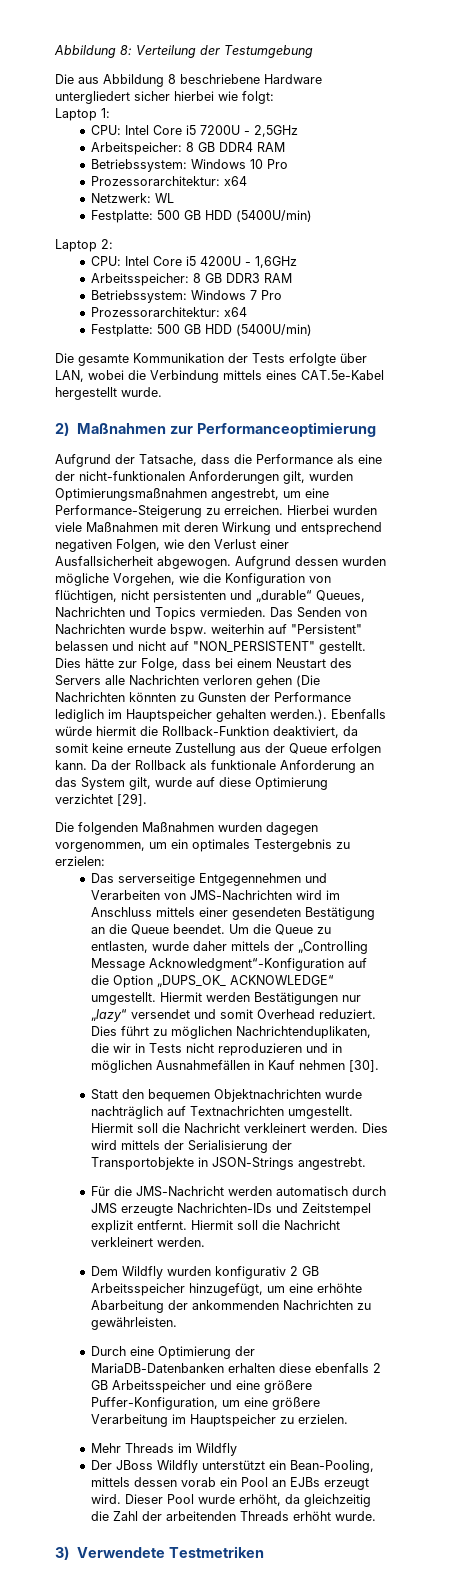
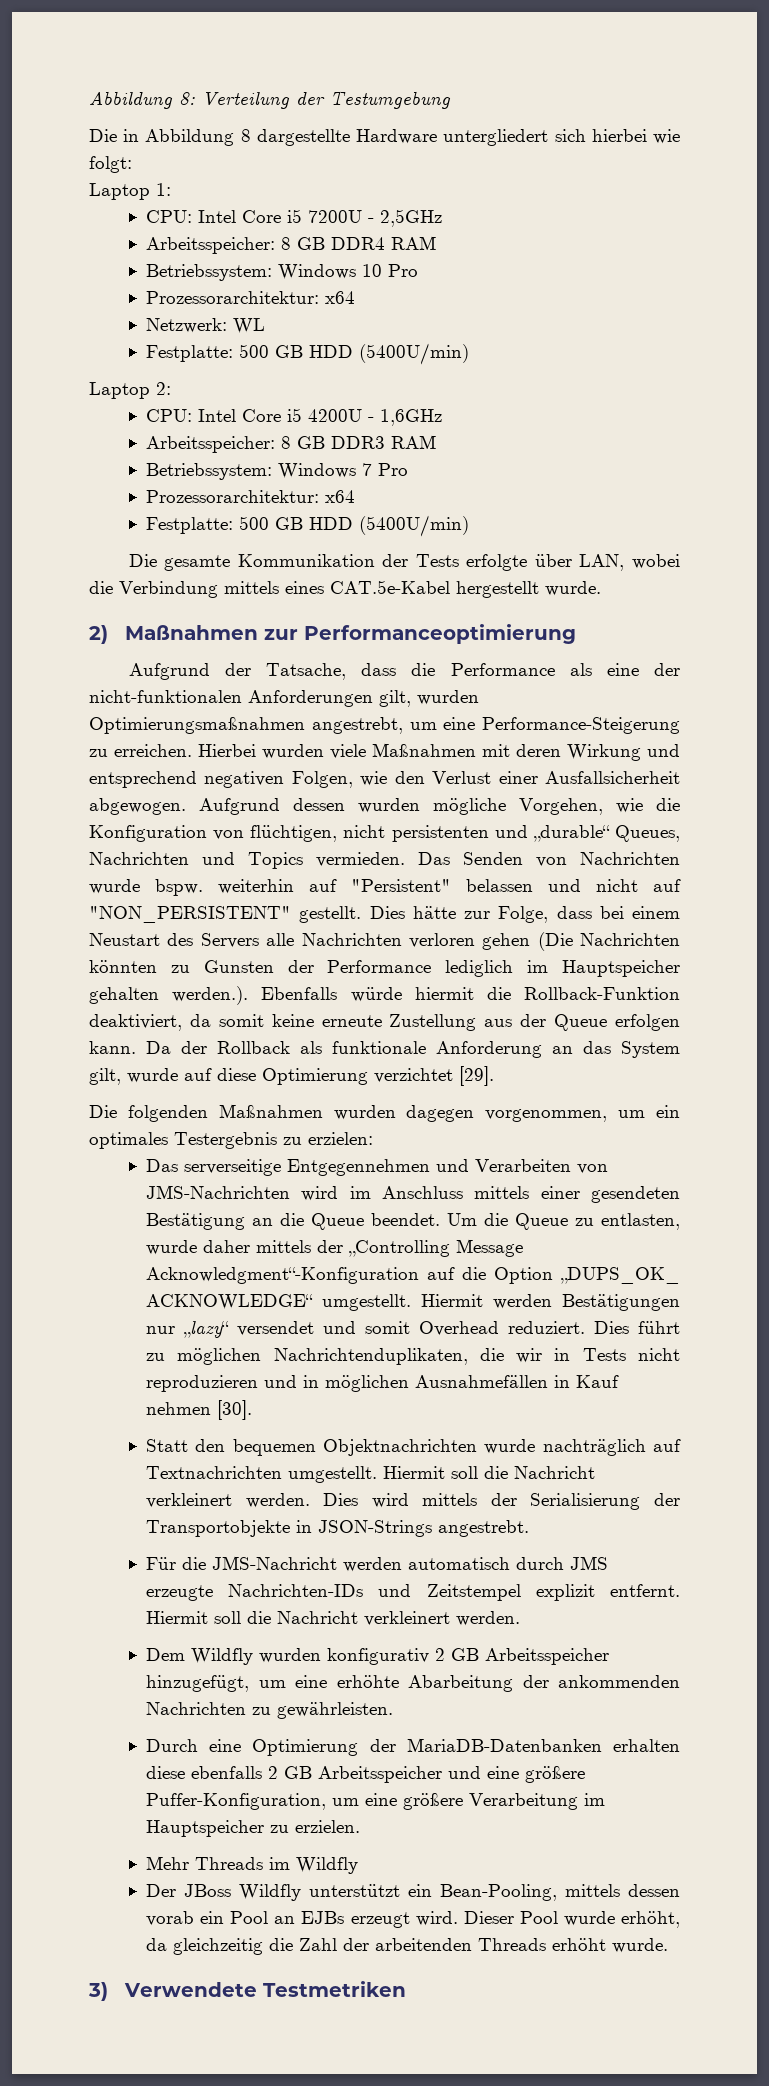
- Die aus Abbildung 8 beschriebene Hardware untergliedert sicher hierbei wie folgt:
+ Die in Abbildung 8 dargestellte Hardware untergliedert sich hierbei wie folgt:
- Arbeitspeicher: 8 GB DDR4 RAM
+ Arbeitsspeicher: 8 GB DDR4 RAM

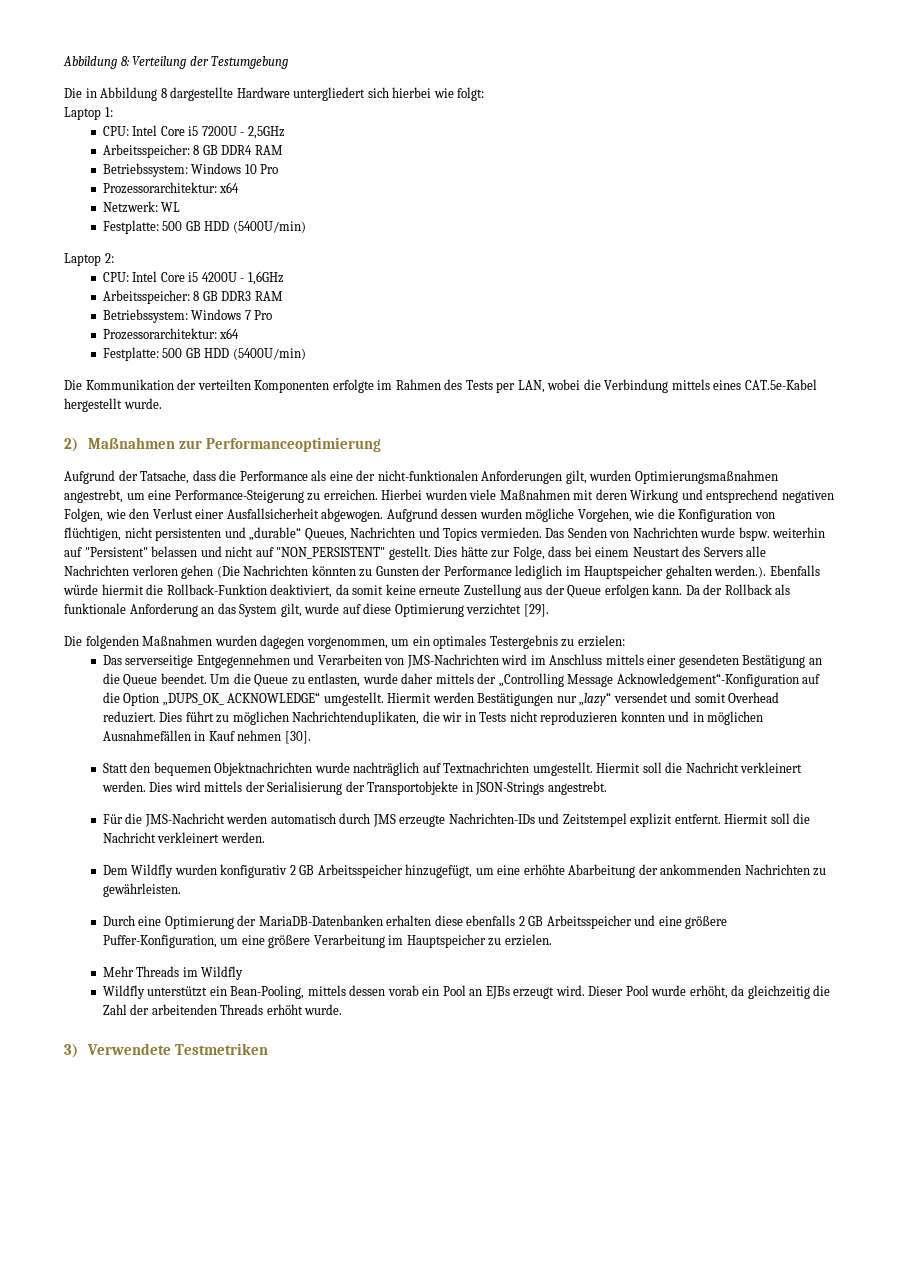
- Die gesamte Kommunikation der Tests erfolgte über LAN, wobei die Verbindung mittels eines CAT.5e-Kabel hergestellt wurde.
+ Die Kommunikation der verteilten Komponenten erfolgte im Rahmen des Tests per LAN, wobei die Verbindung mittels eines CAT.5e-Kabel hergestellt wurde.
- Um die Queue zu entlasten, wurde daher mittels der „Controlling Message Acknowledgment“-Konfiguration auf die Option „DUPS_OK_ ACKNOWLEDGE“ umgestellt.
+ Um die Queue zu entlasten, wurde daher mittels der „Controlling Message Acknowledgement“-Konfiguration auf die Option „DUPS_OK_ ACKNOWLEDGE“ umgestellt.
- Dies führt zu möglichen Nachrichtenduplikaten, die wir in Tests nicht reproduzieren und in möglichen Ausnahmefällen in Kauf nehmen [30].
+ Dies führt zu möglichen Nachrichtenduplikaten, die wir in Tests nicht reproduzieren konnten und in möglichen Ausnahmefällen in Kauf nehmen [30].
- Der JBoss Wildfly unterstützt ein Bean-Pooling, mittels dessen vorab ein Pool an EJBs erzeugt wird.
+ Wildfly unterstützt ein Bean-Pooling, mittels dessen vorab ein Pool an EJBs erzeugt wird.

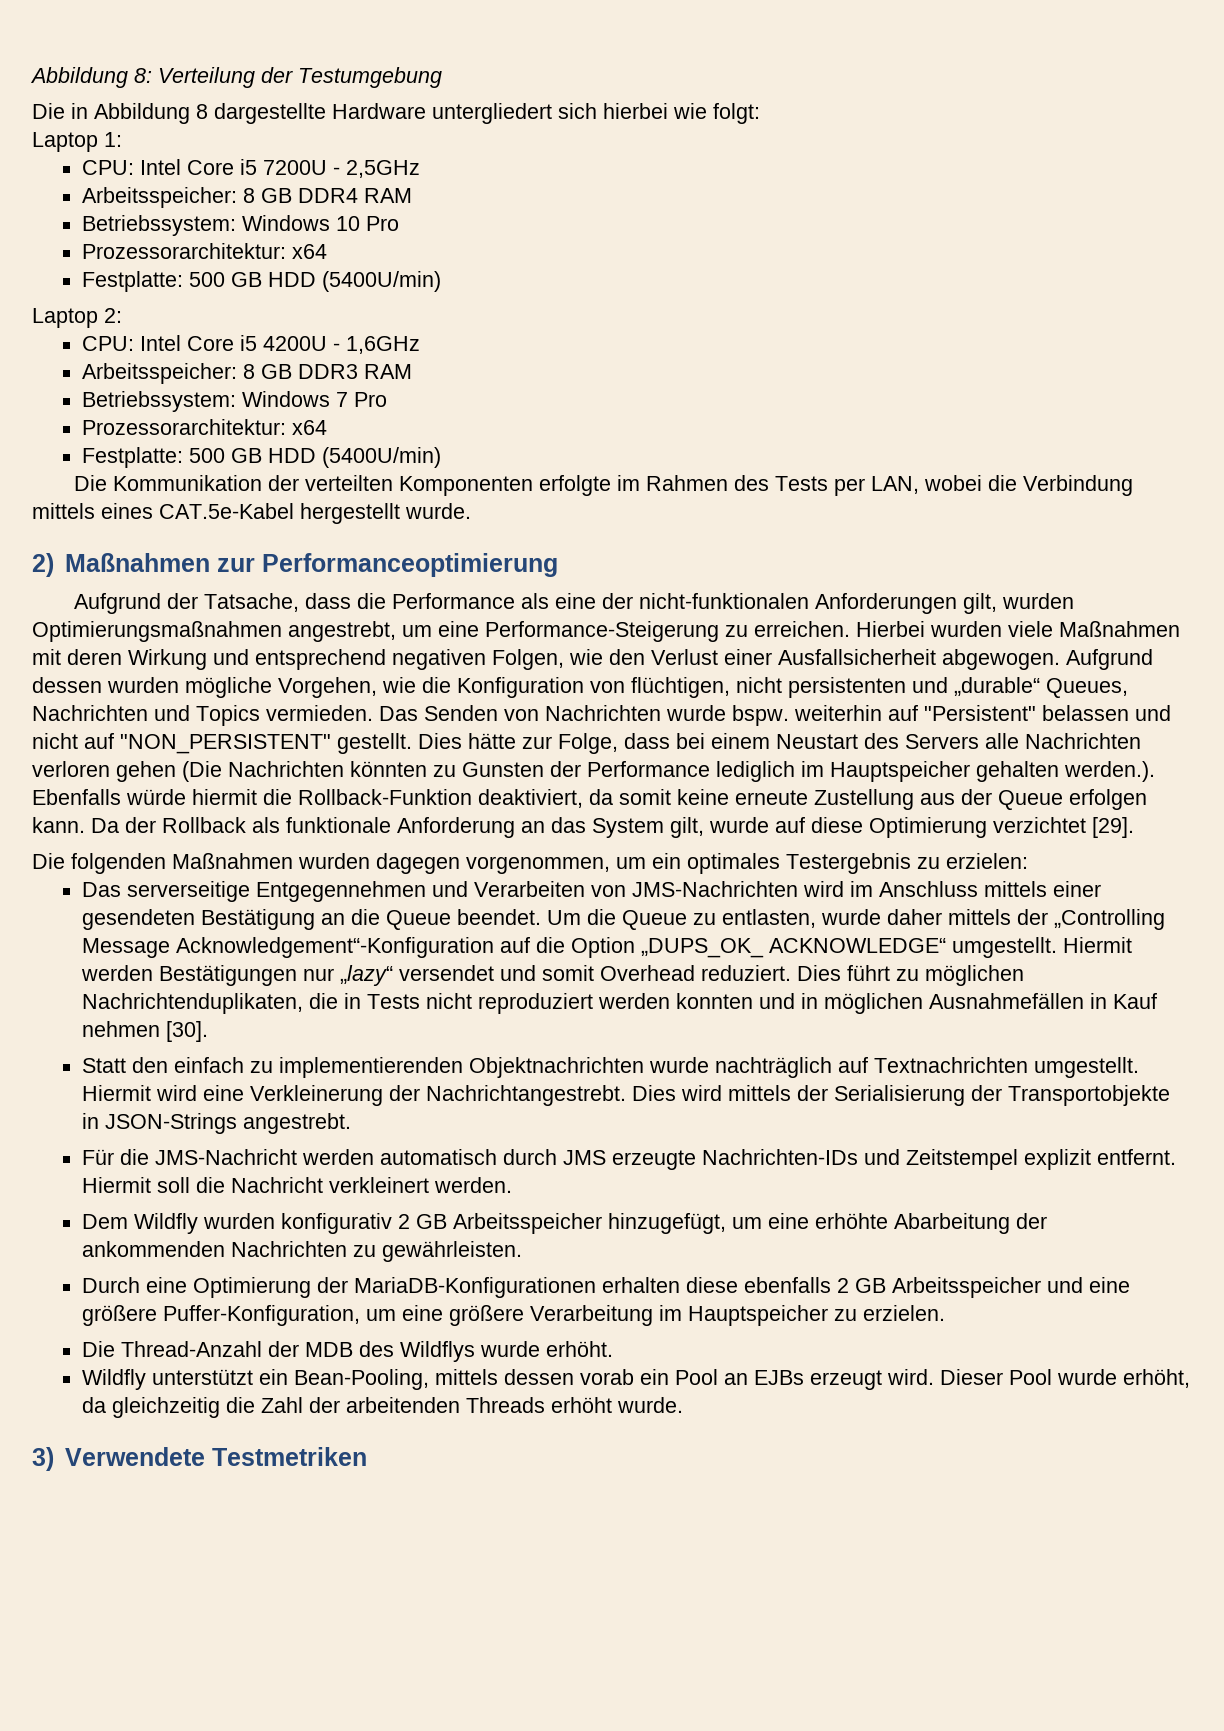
- Netzwerk: WL
- Dies führt zu möglichen Nachrichtenduplikaten, die wir in Tests nicht reproduzieren konnten und in möglichen Ausnahmefällen in Kauf nehmen [30].
+ Dies führt zu möglichen Nachrichtenduplikaten, die in Tests nicht reproduziert werden konnten und in möglichen Ausnahmefällen in Kauf nehmen [30].
- Statt den bequemen Objektnachrichten wurde nachträglich auf Textnachrichten umgestellt. Hiermit soll die Nachricht verkleinert werden.
+ Statt den einfach zu implementierenden Objektnachrichten wurde nachträglich auf Textnachrichten umgestellt. Hiermit wird eine Verkleinerung der Nachrichtangestrebt.
- Durch eine Optimierung der MariaDB-Datenbanken erhalten diese ebenfalls 2 GB Arbeitsspeicher und eine größere Puffer-Konfiguration, um eine größere Verarbeitung im Hauptspeicher zu erzielen.
+ Durch eine Optimierung der MariaDB-Konfigurationen erhalten diese ebenfalls 2 GB Arbeitsspeicher und eine größere Puffer-Konfiguration, um eine größere Verarbeitung im Hauptspeicher zu erzielen.
- Mehr Threads im Wildfly
+ Die Thread-Anzahl der MDB des Wildflys wurde erhöht.

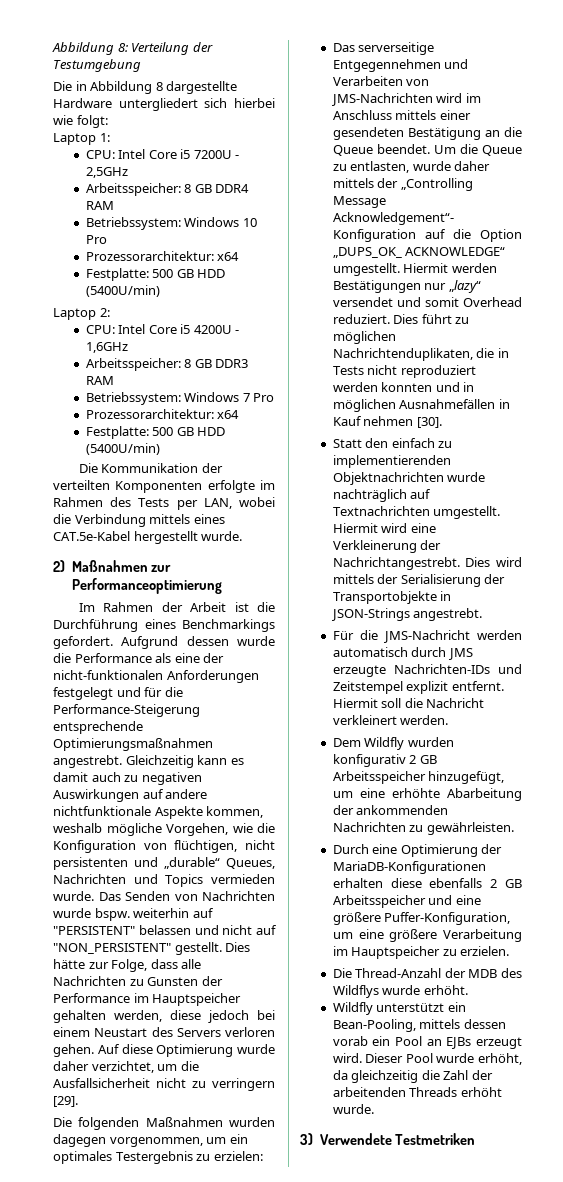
- Aufgrund der Tatsache, dass die Performance als eine der nicht-funktionalen Anforderungen gilt, wurden Optimierungsmaßnahmen angestrebt, um eine Performance-Steigerung zu erreichen. Hierbei wurden viele Maßnahmen mit deren Wirkung und entsprechend negativen Folgen, wie den Verlust einer Ausfallsicherheit abgewogen. Aufgrund dessen wurden mögliche Vorgehen, wie die Konfiguration von flüchtigen, nicht persistenten und „durable“ Queues, Nachrichten und Topics vermieden.
+ Im Rahmen der Arbeit ist die Durchführung eines Benchmarkings gefordert. Aufgrund dessen wurde die Performance als eine der nicht-funktionalen Anforderungen festgelegt und für die Performance-Steigerung entsprechende Optimierungsmaßnahmen angestrebt. Gleichzeitig kann es damit auch zu negativen Auswirkungen auf andere nichtfunktionale Aspekte kommen, weshalb mögliche Vorgehen, wie die Konfiguration von flüchtigen, nicht persistenten und „durable“ Queues, Nachrichten und Topics vermieden wurde.
- Das Senden von Nachrichten wurde bspw. weiterhin auf "Persistent" belassen und nicht auf "NON_PERSISTENT" gestellt.
+ Das Senden von Nachrichten wurde bspw. weiterhin auf "PERSISTENT" belassen und nicht auf "NON_PERSISTENT" gestellt.
- Dies hätte zur Folge, dass bei einem Neustart des Servers alle Nachrichten verloren gehen (Die Nachrichten könnten zu Gunsten der Performance lediglich im Hauptspeicher gehalten werden.). Ebenfalls würde hiermit die Rollback-Funktion deaktiviert, da somit keine erneute Zustellung aus der Queue erfolgen kann. Da der Rollback als funktionale Anforderung an das System gilt, wurde auf diese Optimierung verzichtet [29].
+ Dies hätte zur Folge, dass alle Nachrichten zu Gunsten der Performance im Hauptspeicher gehalten werden, diese jedoch bei einem Neustart des Servers verloren gehen. Auf diese Optimierung wurde daher verzichtet, um die Ausfallsicherheit nicht zu verringern [29].

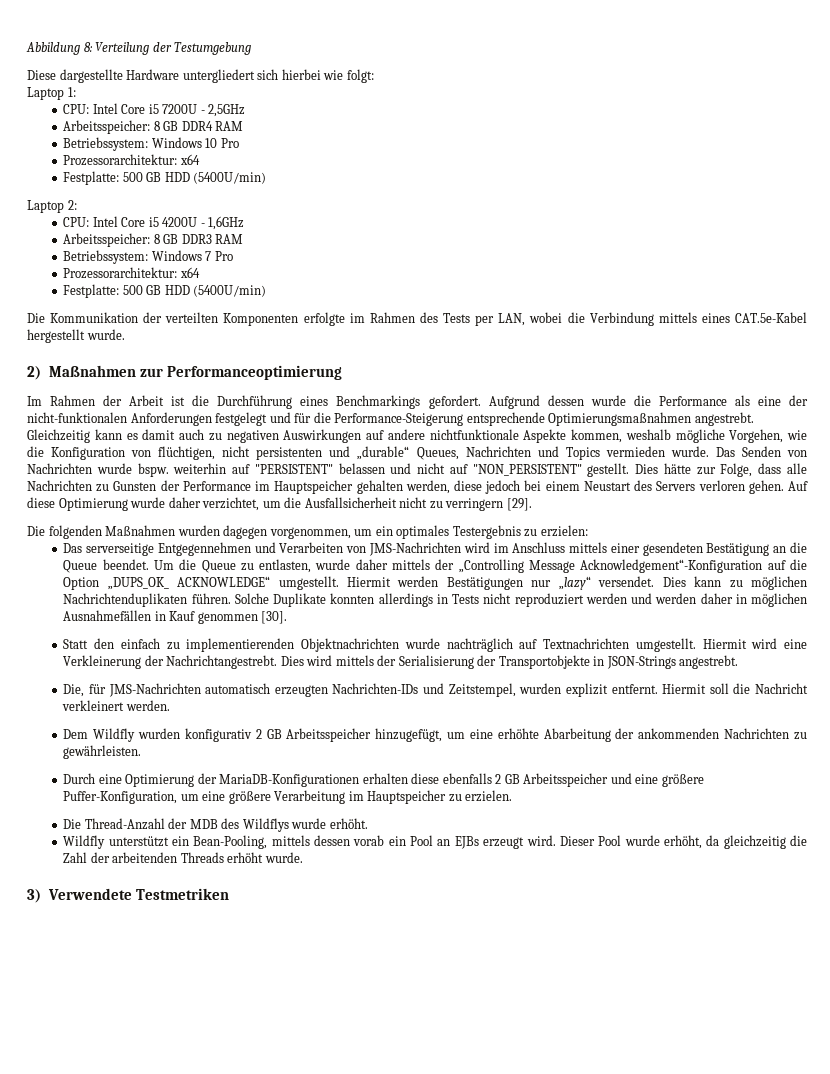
- Die in Abbildung 8 dargestellte Hardware untergliedert sich hierbei wie folgt:
+ Diese dargestellte Hardware untergliedert sich hierbei wie folgt:
- Hiermit werden Bestätigungen nur „lazy“ versendet und somit Overhead reduziert. Dies führt zu möglichen Nachrichtenduplikaten, die in Tests nicht reproduziert werden konnten und in möglichen Ausnahmefällen in Kauf nehmen [30].
+ Hiermit werden Bestätigungen nur „lazy“ versendet. Dies kann zu möglichen Nachrichtenduplikaten führen. Solche Duplikate konnten allerdings in Tests nicht reproduziert werden und werden daher in möglichen Ausnahmefällen in Kauf genommen [30].
- Für die JMS-Nachricht werden automatisch durch JMS erzeugte Nachrichten-IDs und Zeitstempel explizit entfernt.
+ Die, für JMS-Nachrichten automatisch erzeugten Nachrichten-IDs und Zeitstempel, wurden explizit entfernt.

